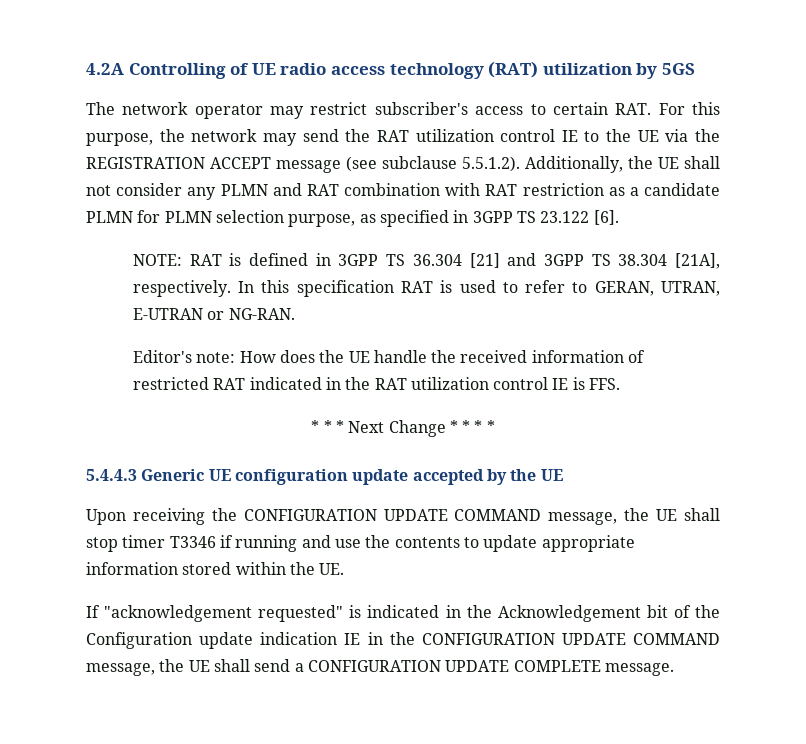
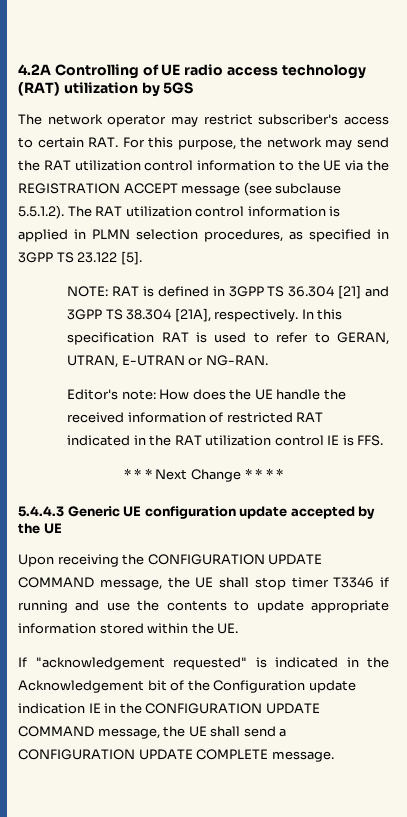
- The network operator may restrict subscriber's access to certain RAT. For this purpose, the network may send the RAT utilization control IE to the UE via the REGISTRATION ACCEPT message (see subclause 5.5.1.2). Additionally, the UE shall not consider any PLMN and RAT combination with RAT restriction as a candidate PLMN for PLMN selection purpose, as specified in 3GPP TS 23.122 [6].
+ The network operator may restrict subscriber's access to certain RAT. For this purpose, the network may send the RAT utilization control information to the UE via the REGISTRATION ACCEPT message (see subclause 5.5.1.2). The RAT utilization control information is applied in PLMN selection procedures, as specified in 3GPP TS 23.122 [5].

